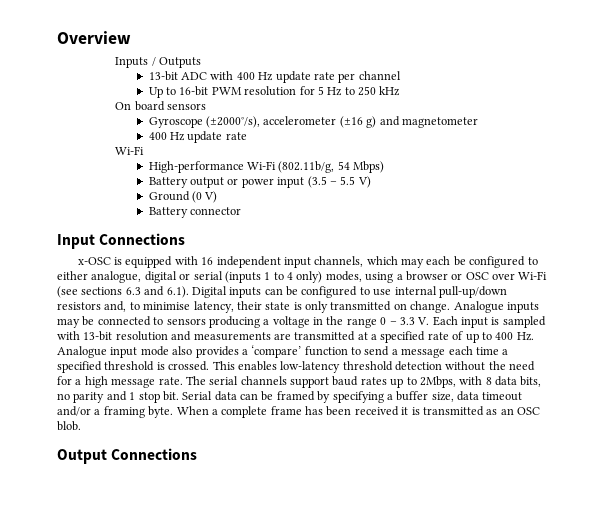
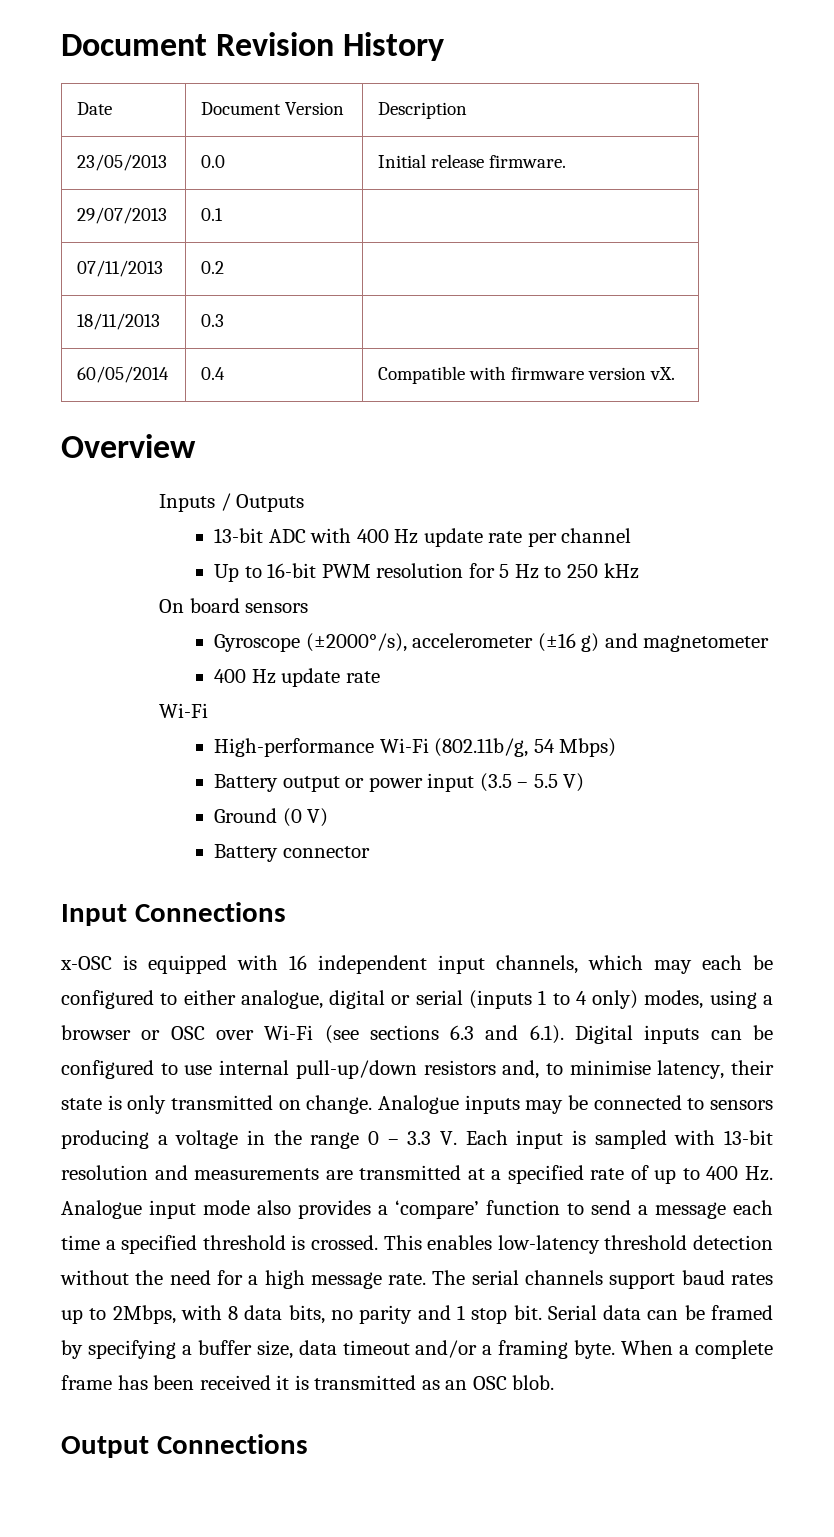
+ Document Revision History
+ Date | Document Version | Description
+ 23/05/2013 | 0.0 | Initial release firmware.
+ 29/07/2013 | 0.1 |
+ 07/11/2013 | 0.2 |
+ 18/11/2013 | 0.3 |
+ 60/05/2014 | 0.4 | Compatible with firmware version vX.

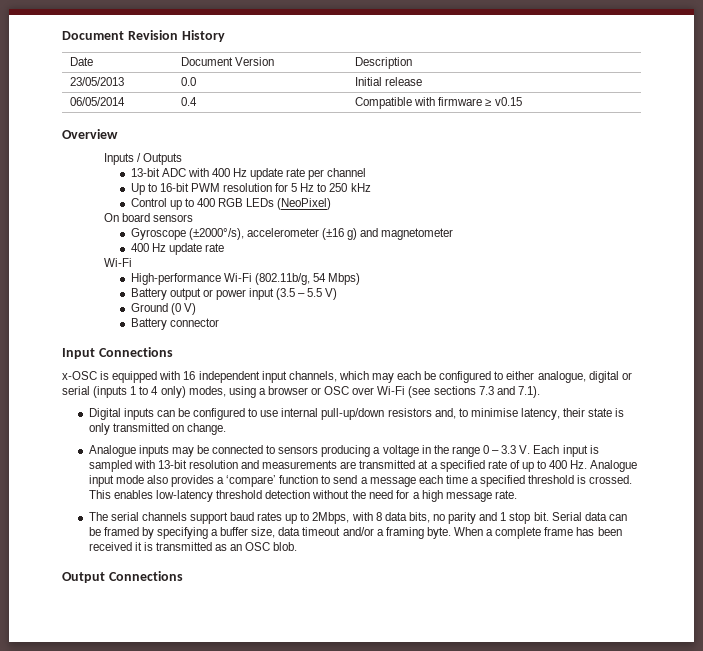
- 23/05/2013 | 0.0 | Initial release firmware.
- 29/07/2013 | 0.1 |
- 07/11/2013 | 0.2 |
- 18/11/2013 | 0.3 |
- 60/05/2014 | 0.4 | Compatible with firmware version vX.
+ 23/05/2013 | 0.0 | Initial release
+ 06/05/2014 | 0.4 | Compatible with firmware ≥ v0.15
+ Control up to 400 RGB LEDs (NeoPixel)
- x-OSC is equipped with 16 independent input channels, which may each be configured to either analogue, digital or serial (inputs 1 to 4 only) modes, using a browser or OSC over Wi-Fi (see sections 6.3 and 6.1). Digital inputs can be configured to use internal pull-up/down resistors and, to minimise latency, their state is only transmitted on change. Analogue inputs may be connected to sensors producing a voltage in the range 0 – 3.3 V. Each input is sampled with 13-bit resolution and measurements are transmitted at a specified rate of up to 400 Hz. Analogue input mode also provides a ‘compare’ function to send a message each time a specified threshold is crossed.
+ x-OSC is equipped with 16 independent input channels, which may each be configured to either analogue, digital or serial (inputs 1 to 4 only) modes, using a browser or OSC over Wi-Fi (see sections 7.3 and 7.1).
+ Digital inputs can be configured to use internal pull-up/down resistors and, to minimise latency, their state is only transmitted on change.
+ Analogue inputs may be connected to sensors producing a voltage in the range 0 – 3.3 V. Each input is sampled with 13-bit resolution and measurements are transmitted at a specified rate of up to 400 Hz. Analogue input mode also provides a ‘compare’ function to send a message each time a specified threshold is crossed.
- This enables low-latency threshold detection without the need for a high message rate. The serial channels support baud rates up to 2Mbps, with 8 data bits, no parity and 1 stop bit.
+ This enables low-latency threshold detection without the need for a high message rate.
+ The serial channels support baud rates up to 2Mbps, with 8 data bits, no parity and 1 stop bit.

